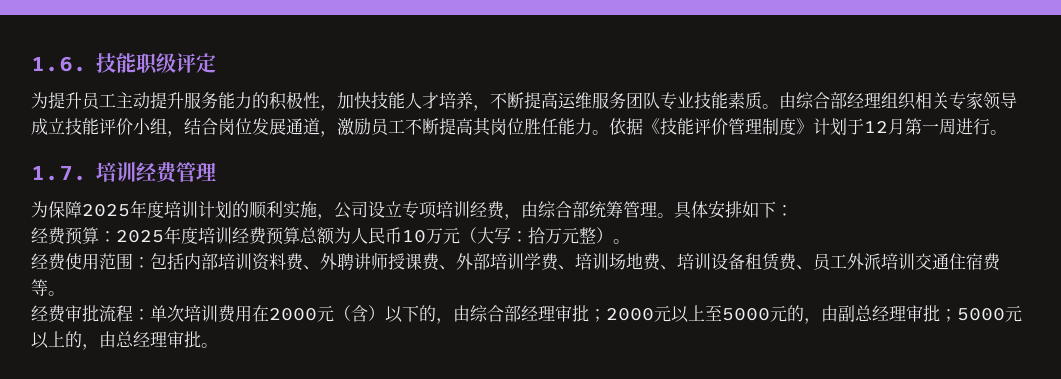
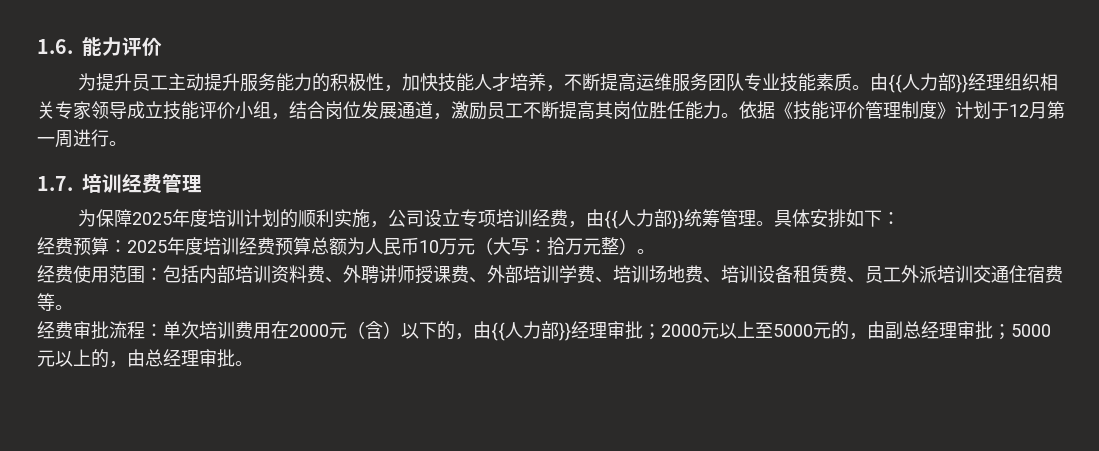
- 1.6.技能职级评定
+ 1.6.能力评价
- 由综合部经理组织相关专家领导成立技能评价小组，结合岗位发展通道，激励员工不断提高其岗位胜任能力。
+ 由{{人力部}}经理组织相关专家领导成立技能评价小组，结合岗位发展通道，激励员工不断提高其岗位胜任能力。
- 为保障2025年度培训计划的顺利实施，公司设立专项培训经费，由综合部统筹管理。
+ 为保障2025年度培训计划的顺利实施，公司设立专项培训经费，由{{人力部}}统筹管理。
- 经费审批流程：单次培训费用在2000元（含）以下的，由综合部经理审批；2000元以上至5000元的，由副总经理审批；5000元以上的，由总经理审批。
+ 经费审批流程：单次培训费用在2000元（含）以下的，由{{人力部}}经理审批；2000元以上至5000元的，由副总经理审批；5000元以上的，由总经理审批。

